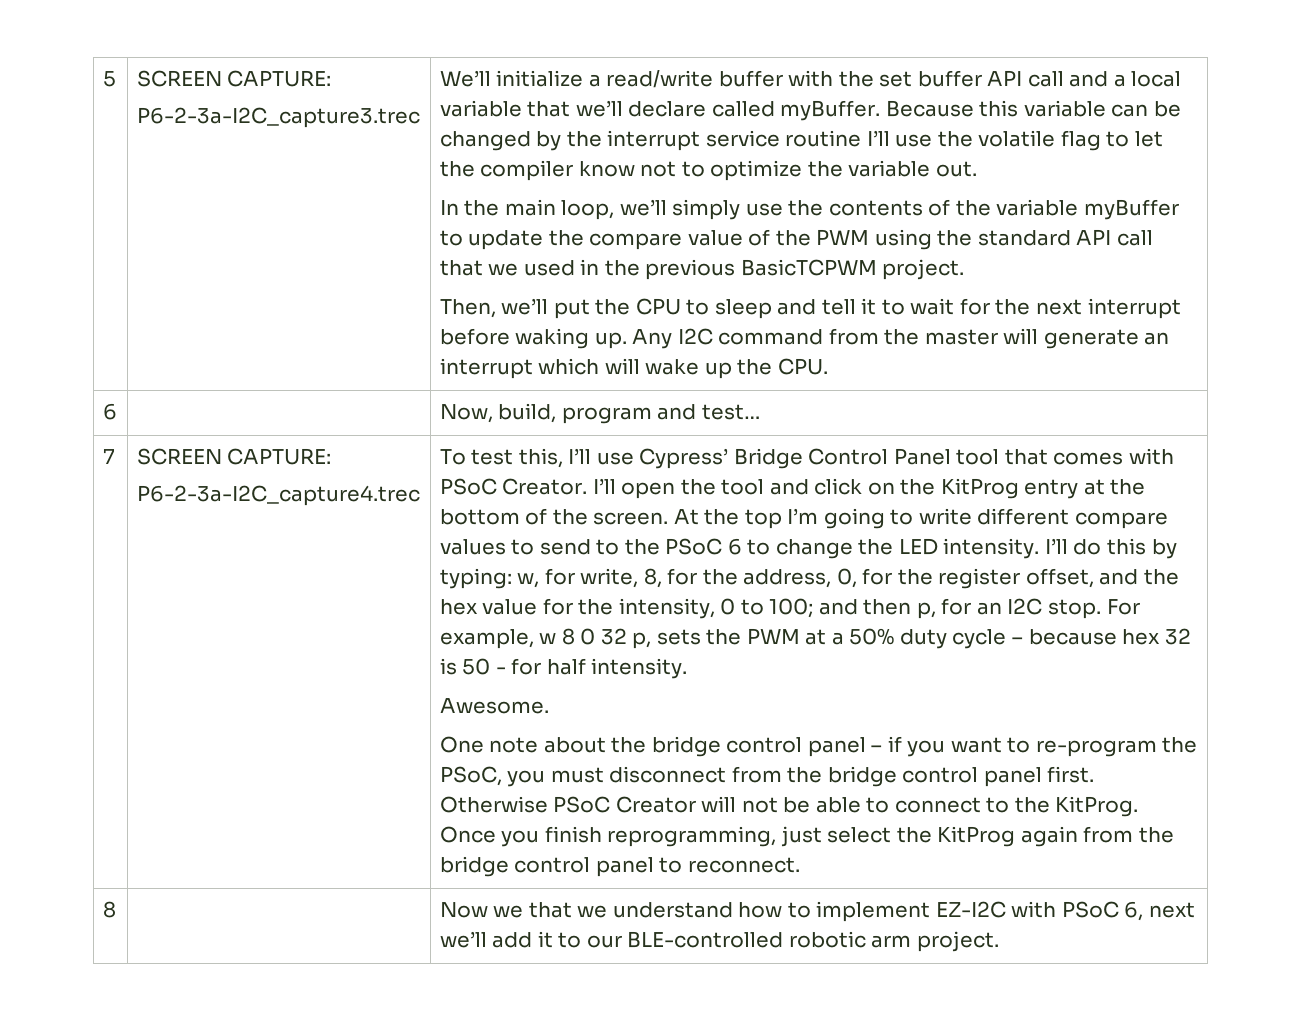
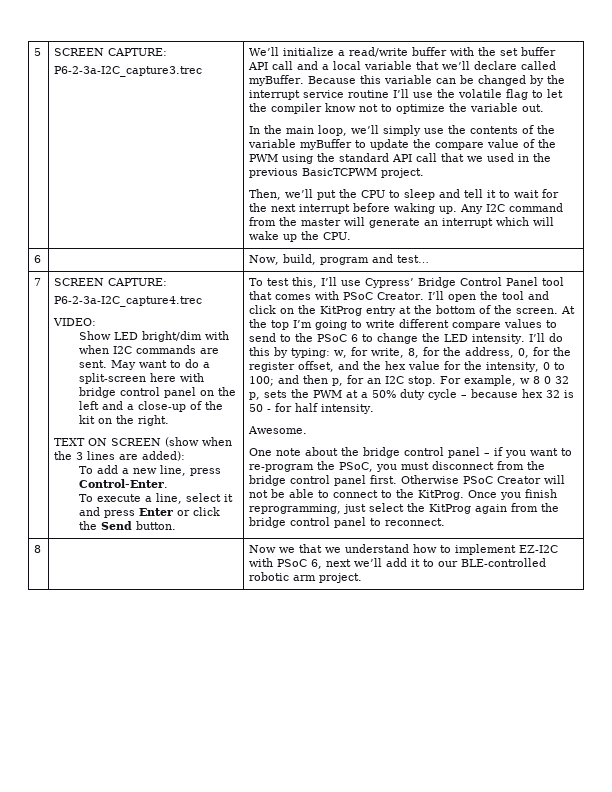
+ VIDEO:
+ Show LED bright/dim with when I2C commands are sent. May want to do a split-screen here with bridge control panel on the left and a close-up of the kit on the right.
+ TEXT ON SCREEN (show when the 3 lines are added):
+ To add a new line, press Control-Enter.
+ To execute a line, select it and press Enter or click the Send button.

